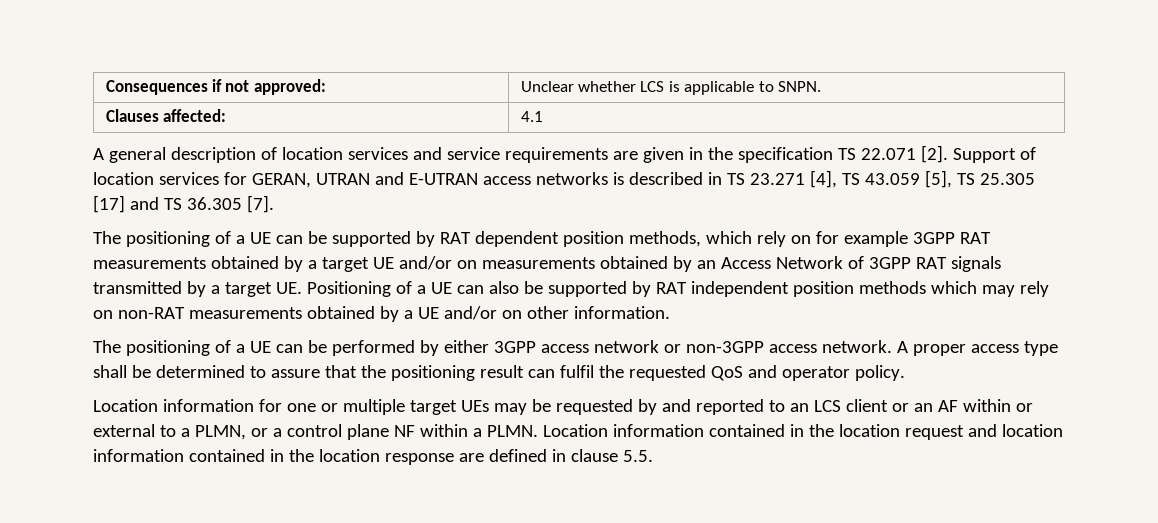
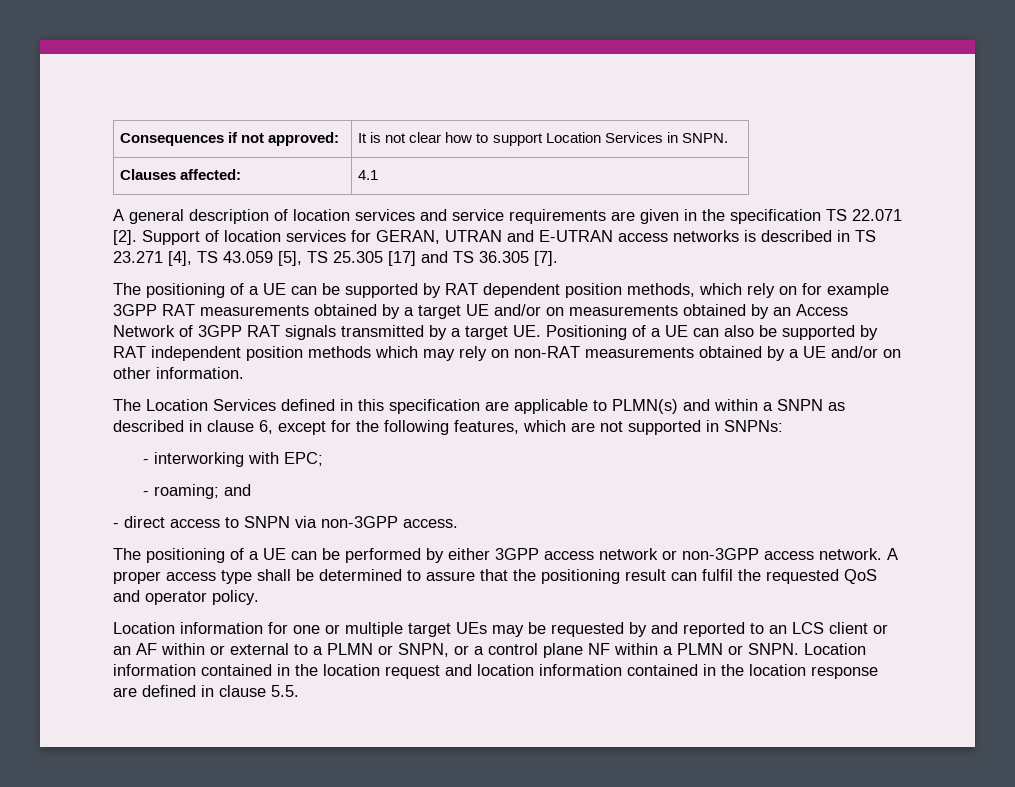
- Consequences if not approved: | Unclear whether LCS is applicable to SNPN.
+ Consequences if not approved: | It is not clear how to support Location Services in SNPN.
+ The Location Services defined in this specification are applicable to PLMN(s) and within a SNPN as described in clause 6, except for the following features, which are not supported in SNPNs:
+ - interworking with EPC;
+ - roaming; and
+ - direct access to SNPN via non-3GPP access.
- Location information for one or multiple target UEs may be requested by and reported to an LCS client or an AF within or external to a PLMN, or a control plane NF within a PLMN.
+ Location information for one or multiple target UEs may be requested by and reported to an LCS client or an AF within or external to a PLMN or SNPN, or a control plane NF within a PLMN or SNPN.

